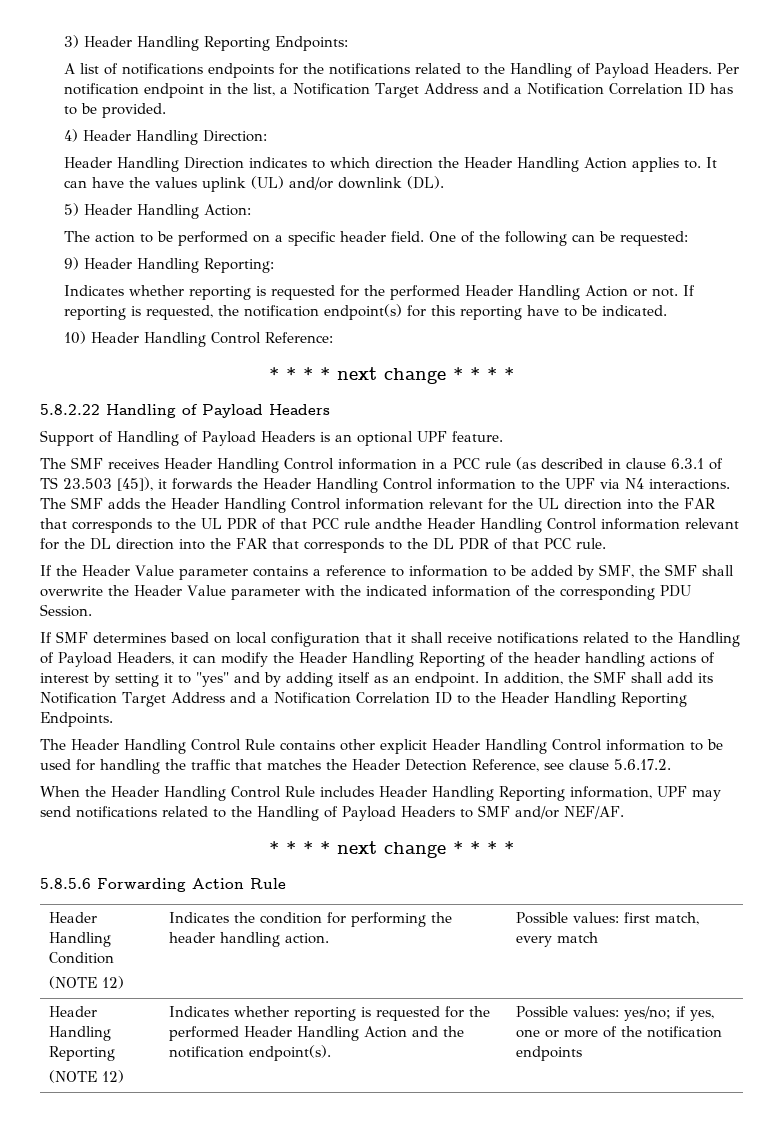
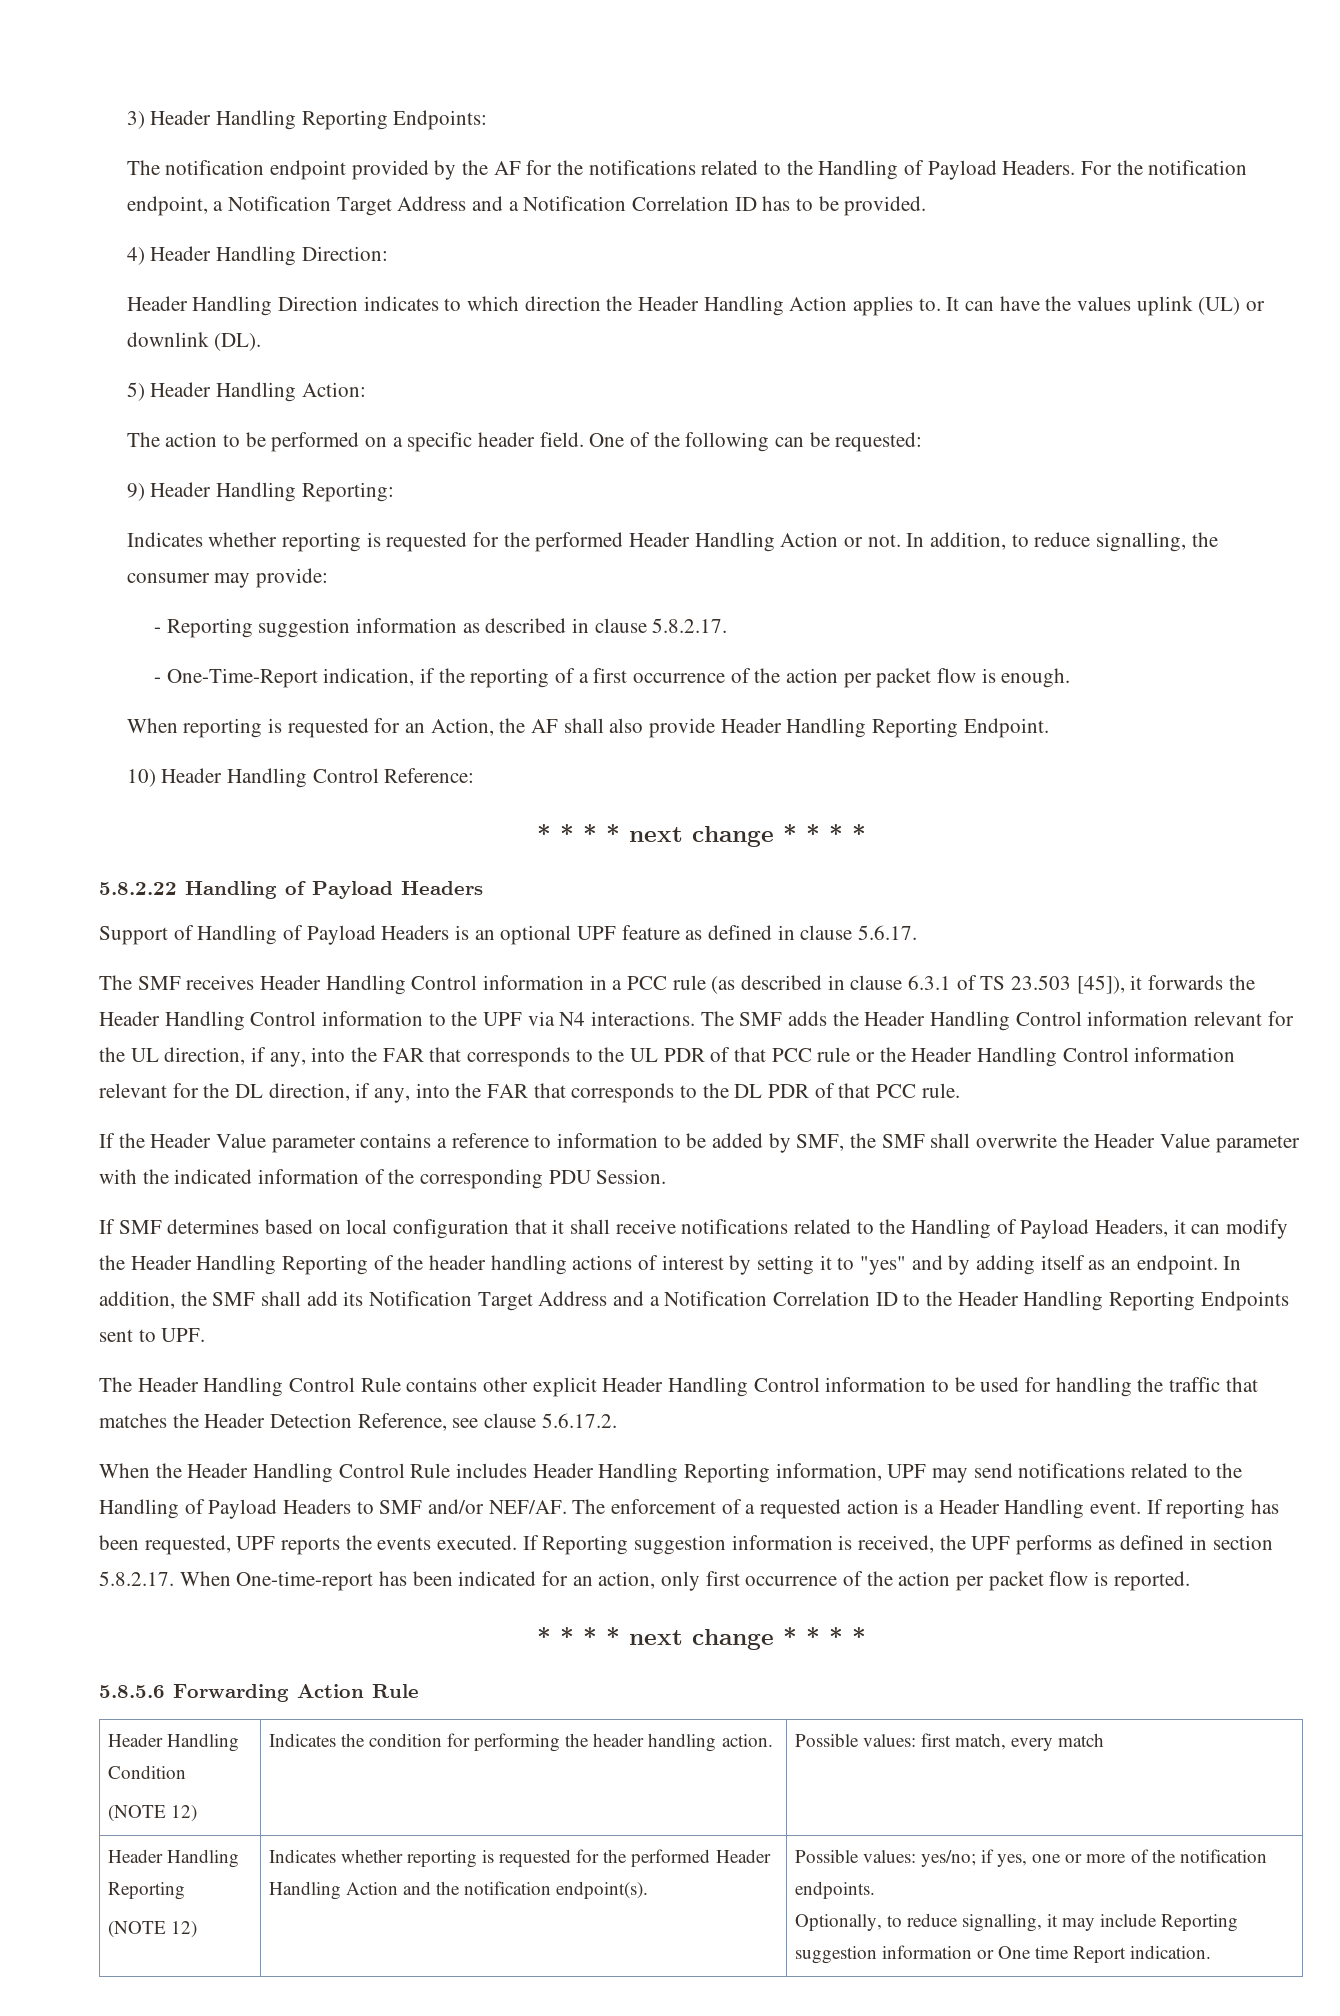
- A list of notifications endpoints for the notifications related to the Handling of Payload Headers.
+ The notification endpoint provided by the AF for the notifications related to the Handling of Payload Headers.
- Per notification endpoint in the list, a Notification Target Address and a Notification Correlation ID has to be provided.
+ For the notification endpoint, a Notification Target Address and a Notification Correlation ID has to be provided.
- It can have the values uplink (UL) and/or downlink (DL).
+ It can have the values uplink (UL) or downlink (DL).
- If reporting is requested, the notification endpoint(s) for this reporting have to be indicated.
+ In addition, to reduce signalling, the consumer may provide:
+ - Reporting suggestion information as described in clause 5.8.2.17.
+ - One-Time-Report indication, if the reporting of a first occurrence of the action per packet flow is enough.
+ When reporting is requested for an Action, the AF shall also provide Header Handling Reporting Endpoint.
- Support of Handling of Payload Headers is an optional UPF feature.
+ Support of Handling of Payload Headers is an optional UPF feature as defined in clause 5.6.17.
- The SMF adds the Header Handling Control information relevant for the UL direction into the FAR that corresponds to the UL PDR of that PCC rule andthe Header Handling Control information relevant for the DL direction into the FAR that corresponds to the DL PDR of that PCC rule.
+ The SMF adds the Header Handling Control information relevant for the UL direction, if any, into the FAR that corresponds to the UL PDR of that PCC rule or the Header Handling Control information relevant for the DL direction, if any, into the FAR that corresponds to the DL PDR of that PCC rule.
- In addition, the SMF shall add its Notification Target Address and a Notification Correlation ID to the Header Handling Reporting Endpoints.
+ In addition, the SMF shall add its Notification Target Address and a Notification Correlation ID to the Header Handling Reporting Endpoints sent to UPF.
+ The enforcement of a requested action is a Header Handling event. If reporting has been requested, UPF reports the events executed. If Reporting suggestion information is received, the UPF performs as defined in section 5.8.2.17. When One-time-report has been indicated for an action, only first occurrence of the action per packet flow is reported.
- Possible values: yes/no; if yes, one or more of the notification endpoints
+ Possible values: yes/no; if yes, one or more of the notification endpoints.
+ Optionally, to reduce signalling, it may include Reporting suggestion information or One time Report indication.

